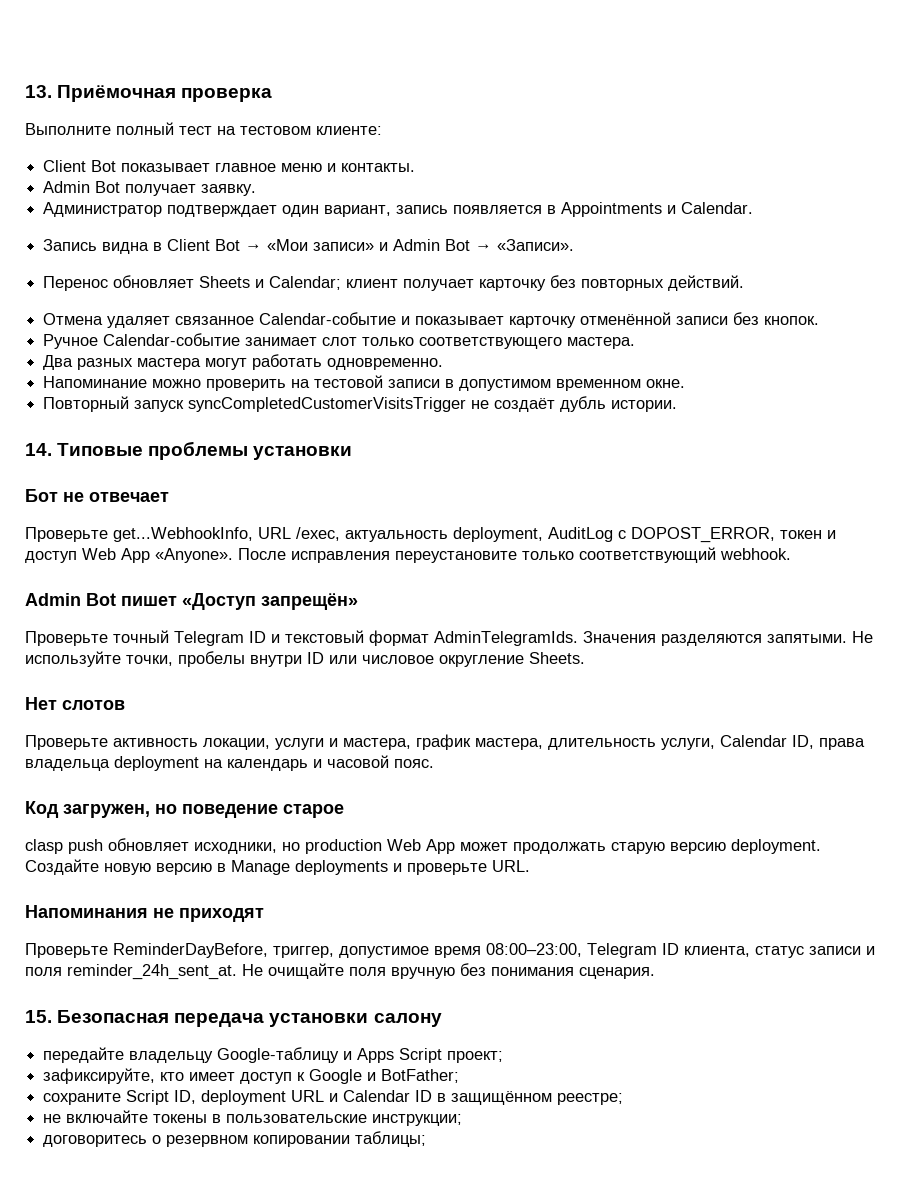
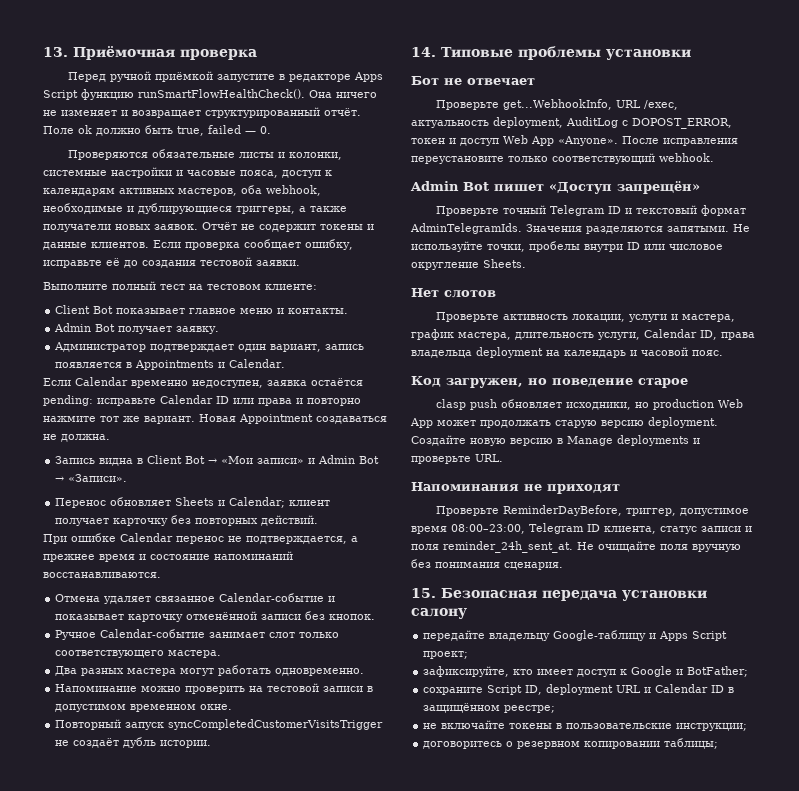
+ Перед ручной приёмкой запустите в редакторе Apps Script функцию runSmartFlowHealthCheck(). Она ничего не изменяет и возвращает структурированный отчёт. Поле ok должно быть true, failed — 0.
+ Проверяются обязательные листы и колонки, системные настройки и часовые пояса, доступ к календарям активных мастеров, оба webhook, необходимые и дублирующиеся триггеры, а также получатели новых заявок. Отчёт не содержит токены и данные клиентов. Если проверка сообщает ошибку, исправьте её до создания тестовой заявки.
+ Если Calendar временно недоступен, заявка остаётся pending: исправьте Calendar ID или права и повторно нажмите тот же вариант. Новая Appointment создаваться не должна.
+ При ошибке Calendar перенос не подтверждается, а прежнее время и состояние напоминаний восстанавливаются.

